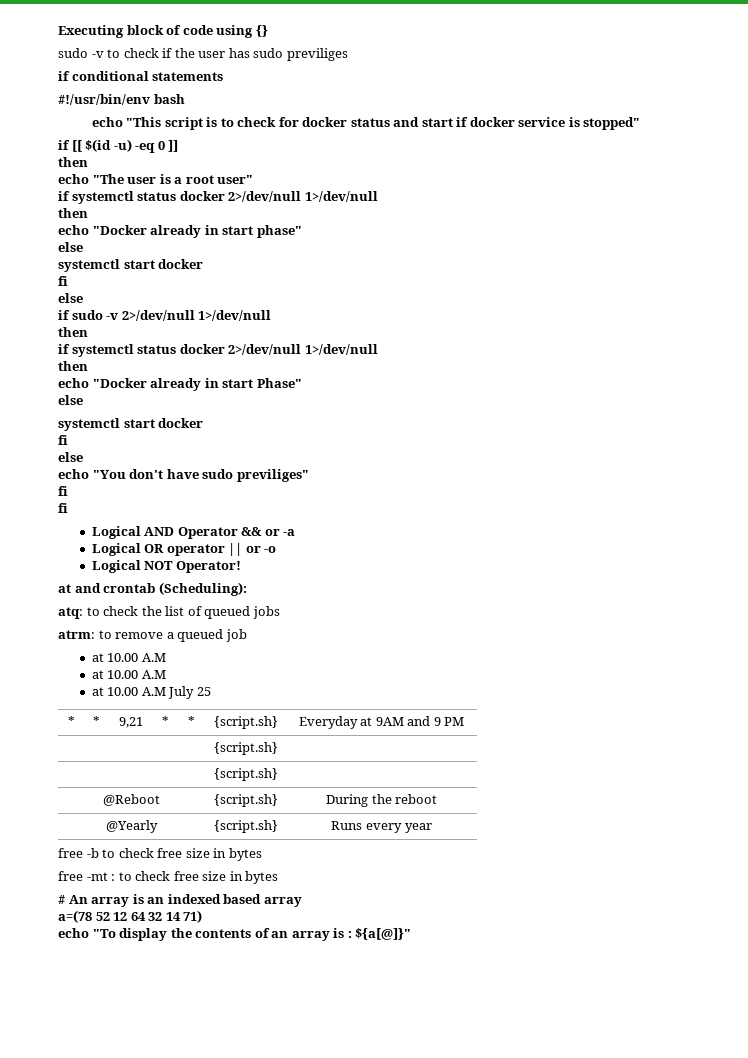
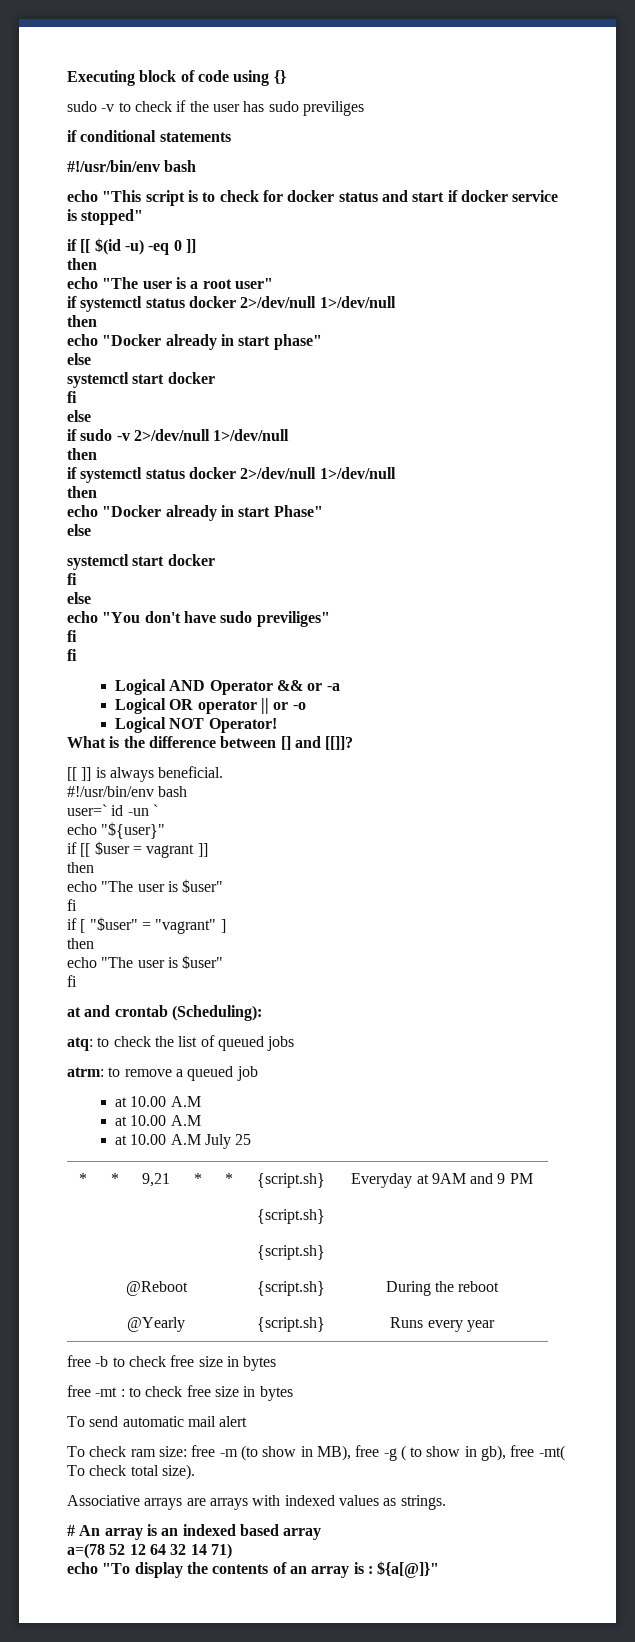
+ What is the difference between [] and [[]]?
+ [[ ]] is always beneficial.
+ #!/usr/bin/env bash
+ user=` id -un `
+ echo "${user}"
+ if [[ $user = vagrant ]]
+ then
+ echo "The user is $user"
+ fi
+ if [ "$user" = "vagrant" ]
+ then
+ echo "The user is $user"
+ fi
+ To send automatic mail alert
+ To check ram size: free -m (to show in MB), free -g ( to show in gb), free -mt( To check total size).
+ Associative arrays are arrays with indexed values as strings.

